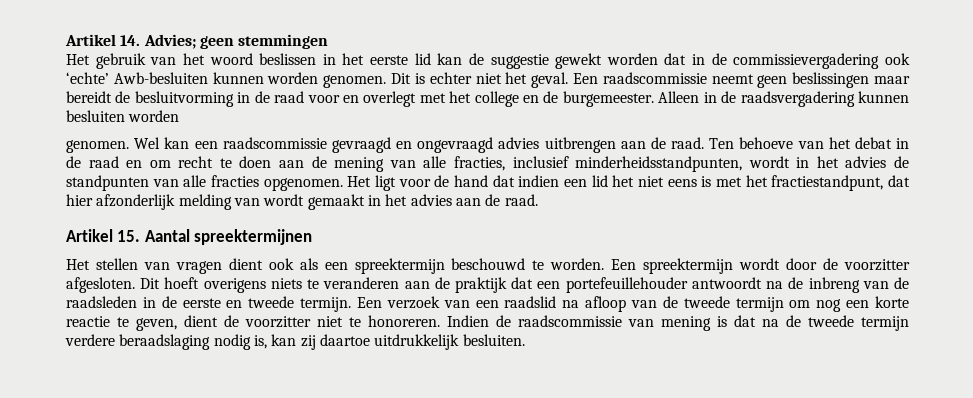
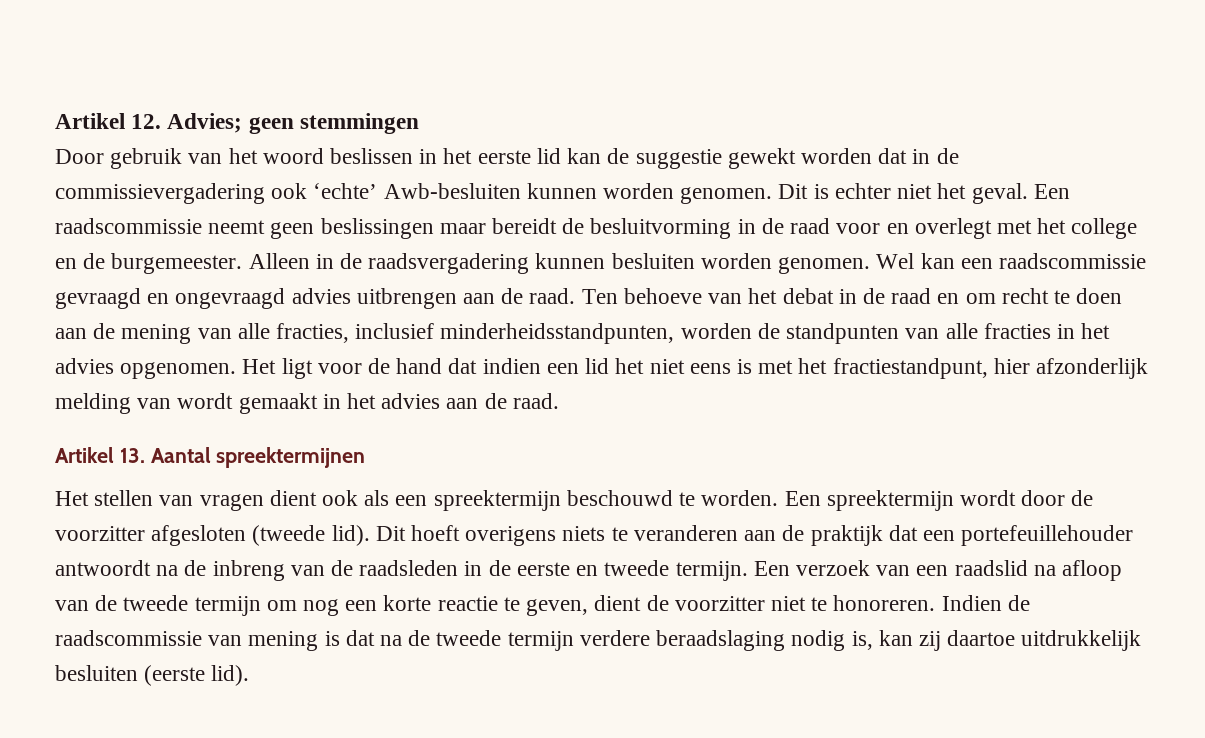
- Artikel 14. Advies; geen stemmingen
+ Artikel 12. Advies; geen stemmingen
- Het gebruik van het woord beslissen in het eerste lid kan de suggestie gewekt worden dat in de commissievergadering ook ‘echte’ Awb-besluiten kunnen worden genomen.
+ Door gebruik van het woord beslissen in het eerste lid kan de suggestie gewekt worden dat in de commissievergadering ook ‘echte’ Awb-besluiten kunnen worden genomen.
- Alleen in de raadsvergadering kunnen besluiten worden
- genomen.
+ Alleen in de raadsvergadering kunnen besluiten worden genomen.
- Ten behoeve van het debat in de raad en om recht te doen aan de mening van alle fracties, inclusief minderheidsstandpunten, wordt in het advies de standpunten van alle fracties opgenomen.
+ Ten behoeve van het debat in de raad en om recht te doen aan de mening van alle fracties, inclusief minderheidsstandpunten, worden de standpunten van alle fracties in het advies opgenomen.
- Het ligt voor de hand dat indien een lid het niet eens is met het fractiestandpunt, dat hier afzonderlijk melding van wordt gemaakt in het advies aan de raad.
+ Het ligt voor de hand dat indien een lid het niet eens is met het fractiestandpunt, hier afzonderlijk melding van wordt gemaakt in het advies aan de raad.
- Artikel 15. Aantal spreektermijnen
+ Artikel 13. Aantal spreektermijnen
- Een spreektermijn wordt door de voorzitter afgesloten.
+ Een spreektermijn wordt door de voorzitter afgesloten (tweede lid).
- Indien de raadscommissie van mening is dat na de tweede termijn verdere beraadslaging nodig is, kan zij daartoe uitdrukkelijk besluiten.
+ Indien de raadscommissie van mening is dat na de tweede termijn verdere beraadslaging nodig is, kan zij daartoe uitdrukkelijk besluiten (eerste lid).

